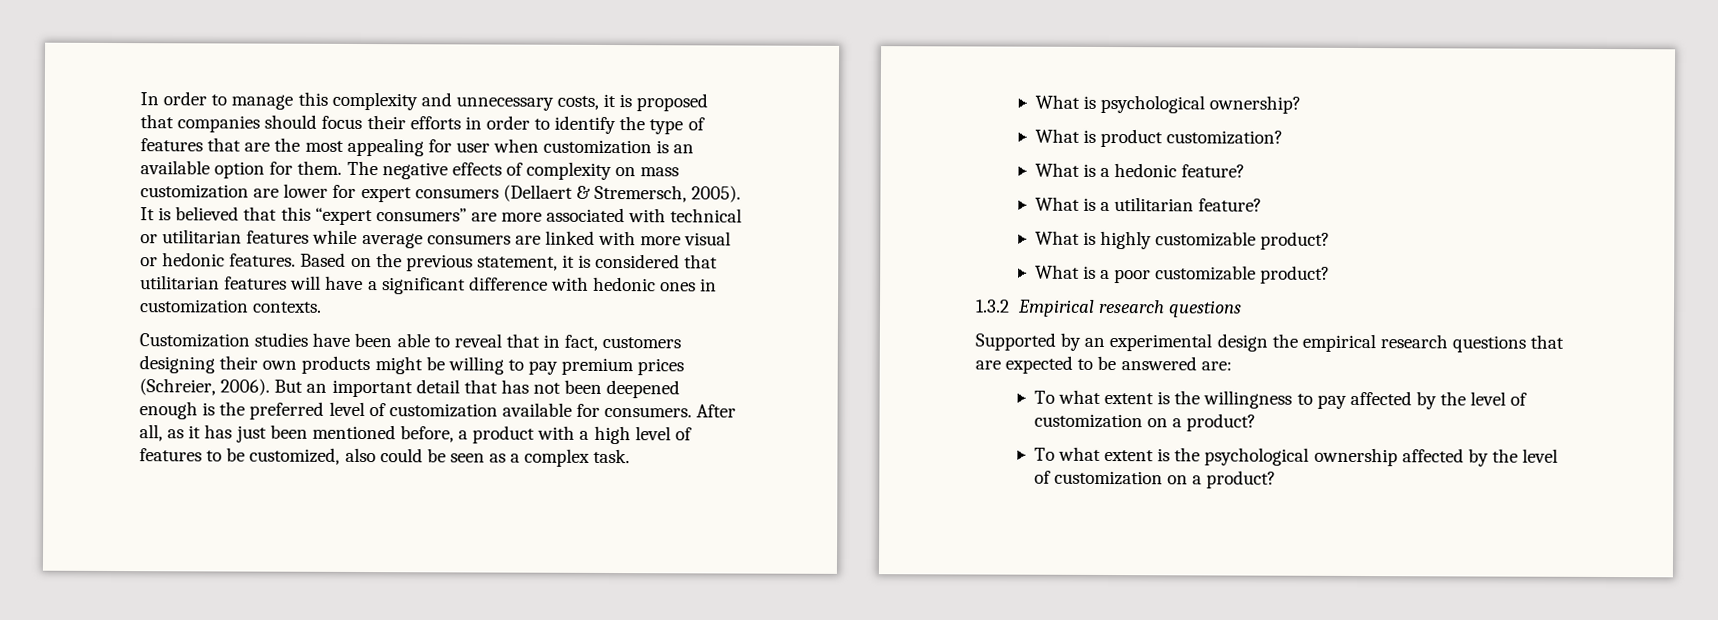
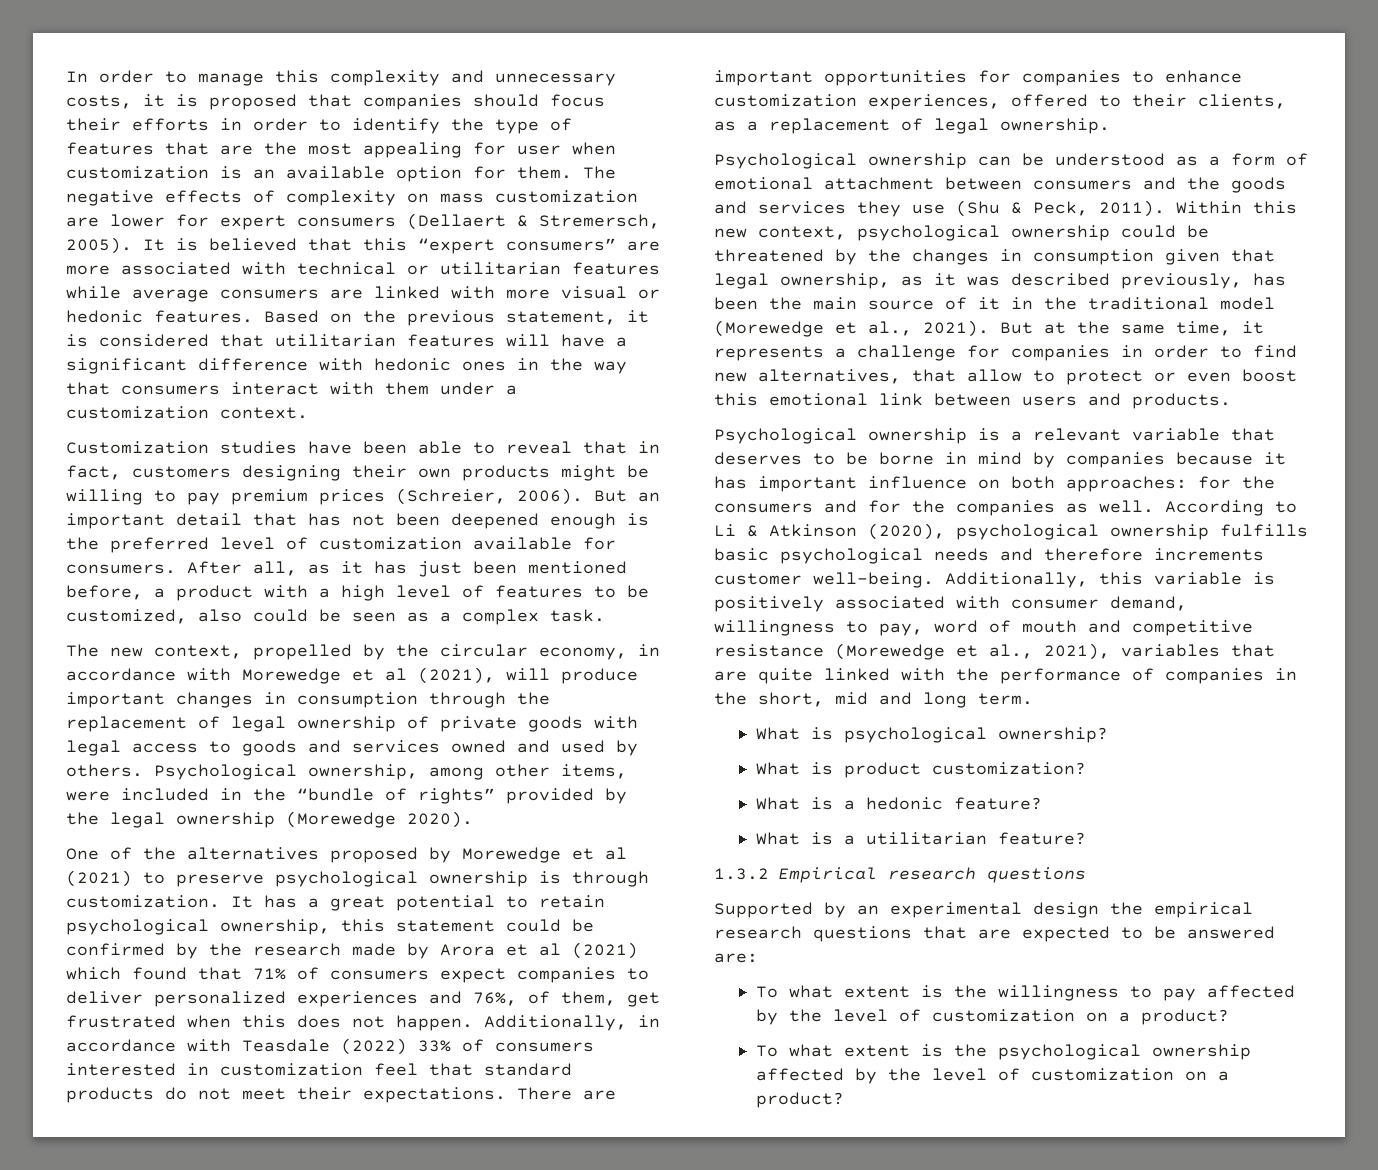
- Based on the previous statement, it is considered that utilitarian features will have a significant difference with hedonic ones in customization contexts.
+ Based on the previous statement, it is considered that utilitarian features will have a significant difference with hedonic ones in the way that consumers interact with them under a customization context.
+ The new context, propelled by the circular economy, in accordance with Morewedge et al (2021), will produce important changes in consumption through the replacement of legal ownership of private goods with legal access to goods and services owned and used by others. Psychological ownership, among other items, were included in the “bundle of rights” provided by the legal ownership (Morewedge 2020).
+ One of the alternatives proposed by Morewedge et al (2021) to preserve psychological ownership is through customization. It has a great potential to retain psychological ownership, this statement could be confirmed by the research made by Arora et al (2021) which found that 71% of consumers expect companies to deliver personalized experiences and 76%, of them, get frustrated when this does not happen. Additionally, in accordance with Teasdale (2022) 33% of consumers interested in customization feel that standard products do not meet their expectations. There are important opportunities for companies to enhance customization experiences, offered to their clients, as a replacement of legal ownership.
+ Psychological ownership can be understood as a form of emotional attachment between consumers and the goods and services they use (Shu & Peck, 2011). Within this new context, psychological ownership could be threatened by the changes in consumption given that legal ownership, as it was described previously, has been the main source of it in the traditional model (Morewedge et al., 2021). But at the same time, it represents a challenge for companies in order to find new alternatives, that allow to protect or even boost this emotional link between users and products.
+ Psychological ownership is a relevant variable that deserves to be borne in mind by companies because it has important influence on both approaches: for the consumers and for the companies as well. According to Li & Atkinson (2020), psychological ownership fulfills basic psychological needs and therefore increments customer well-being. Additionally, this variable is positively associated with consumer demand, willingness to pay, word of mouth and competitive resistance (Morewedge et al., 2021), variables that are quite linked with the performance of companies in the short, mid and long term.
- What is highly customizable product?
- What is a poor customizable product?

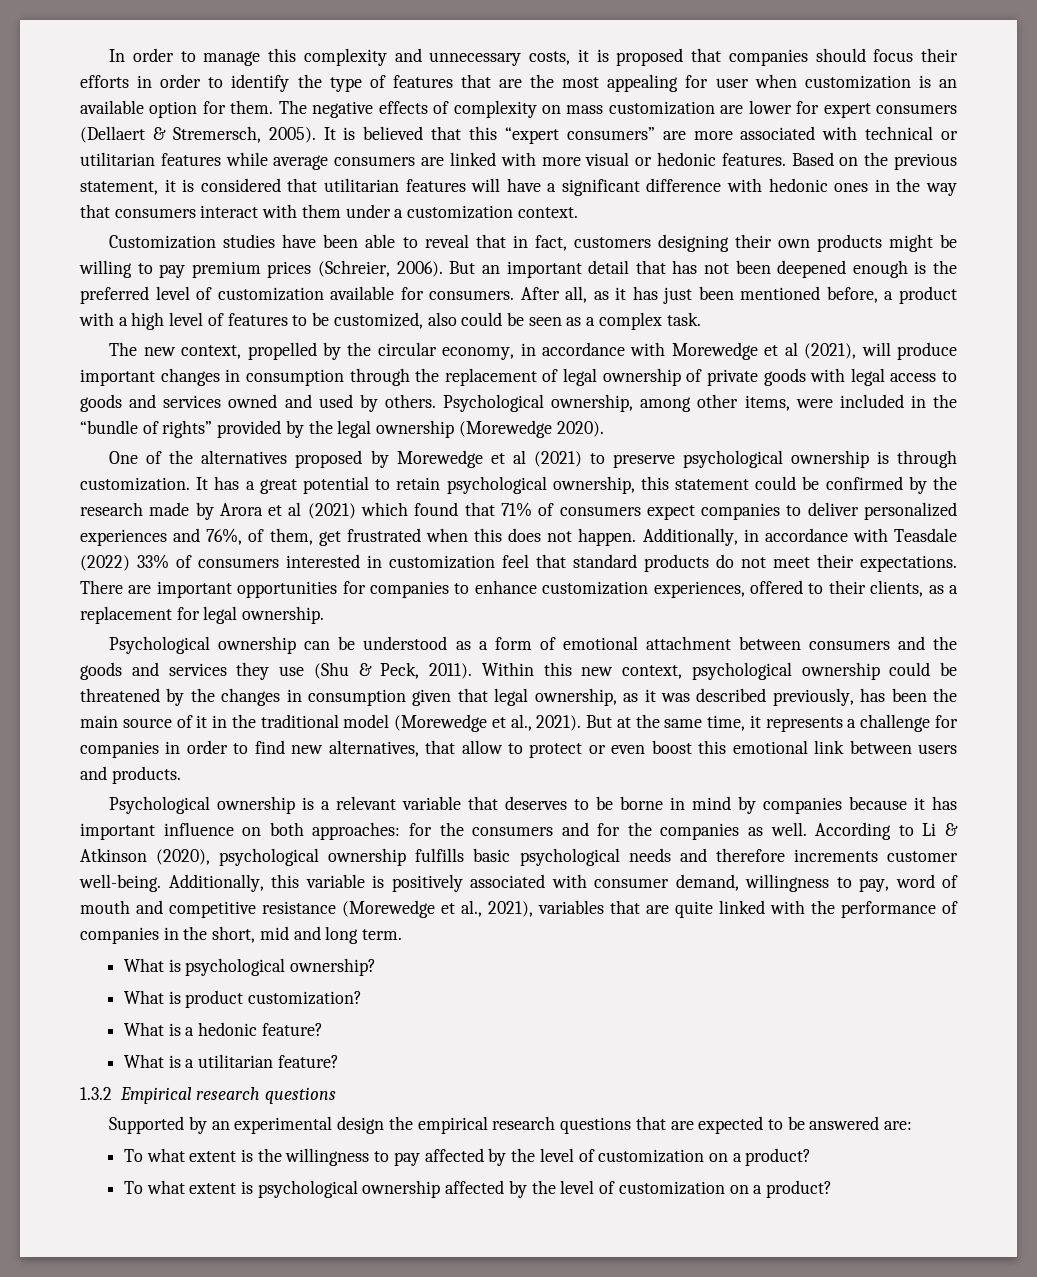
- There are important opportunities for companies to enhance customization experiences, offered to their clients, as a replacement of legal ownership.
+ There are important opportunities for companies to enhance customization experiences, offered to their clients, as a replacement for legal ownership.
- To what extent is the psychological ownership affected by the level of customization on a product?
+ To what extent is psychological ownership affected by the level of customization on a product?

